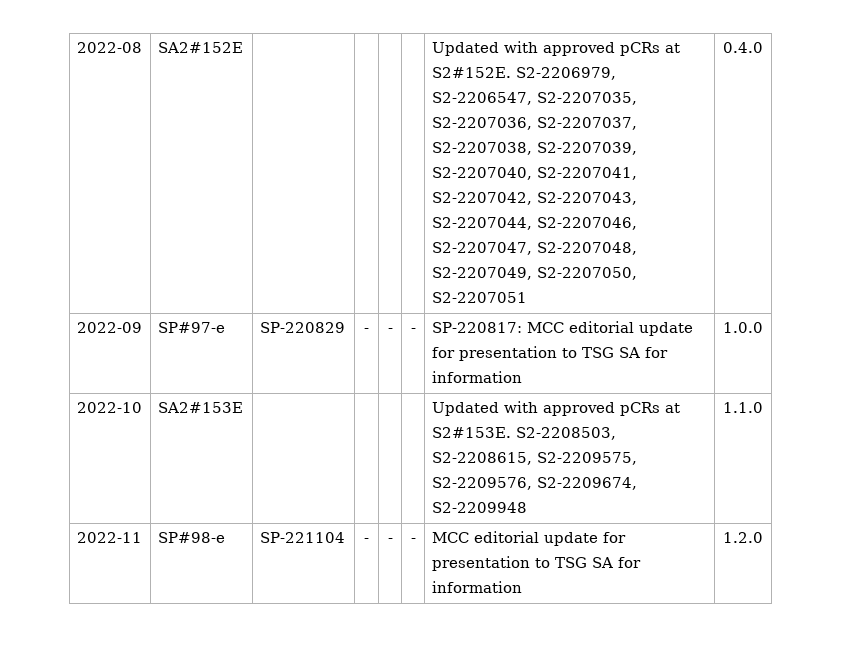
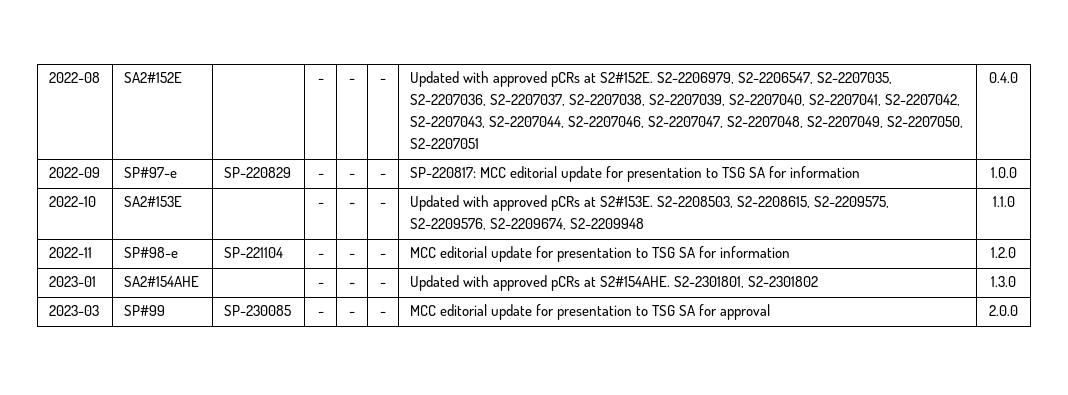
- 2022-08 | SA2#152E | | | | | Updated with approved pCRs at S2#152E. S2-2206979, S2-2206547, S2-2207035, S2-2207036, S2-2207037, S2-2207038, S2-2207039, S2-2207040, S2-2207041, S2-2207042, S2-2207043, S2-2207044, S2-2207046, S2-2207047, S2-2207048, S2-2207049, S2-2207050, S2-2207051 | 0.4.0
+ 2022-08 | SA2#152E | | - | - | - | Updated with approved pCRs at S2#152E. S2-2206979, S2-2206547, S2-2207035, S2-2207036, S2-2207037, S2-2207038, S2-2207039, S2-2207040, S2-2207041, S2-2207042, S2-2207043, S2-2207044, S2-2207046, S2-2207047, S2-2207048, S2-2207049, S2-2207050, S2-2207051 | 0.4.0
- 2022-10 | SA2#153E | | | | | Updated with approved pCRs at S2#153E. S2-2208503, S2-2208615, S2-2209575, S2-2209576, S2-2209674, S2-2209948 | 1.1.0
+ 2022-10 | SA2#153E | | - | - | - | Updated with approved pCRs at S2#153E. S2-2208503, S2-2208615, S2-2209575, S2-2209576, S2-2209674, S2-2209948 | 1.1.0
+ 2023-01 | SA2#154AHE | | - | - | - | Updated with approved pCRs at S2#154AHE. S2-2301801, S2-2301802 | 1.3.0
+ 2023-03 | SP#99 | SP-230085 | - | - | - | MCC editorial update for presentation to TSG SA for approval | 2.0.0

